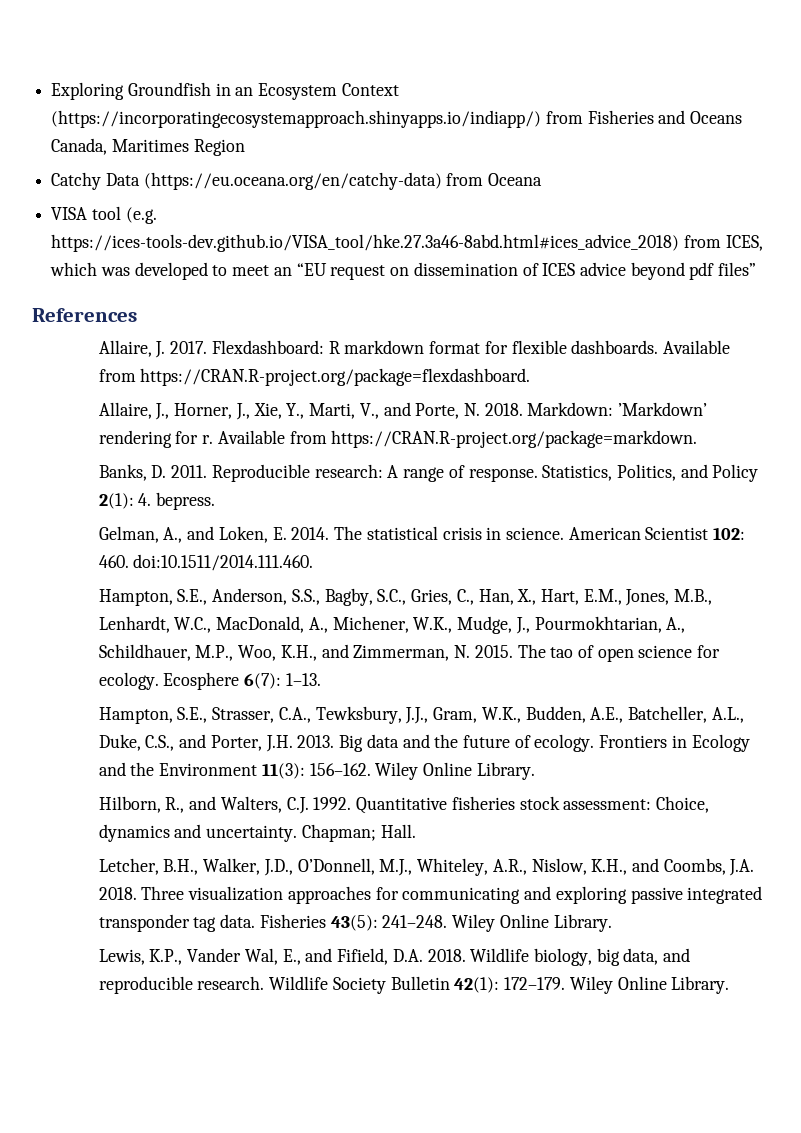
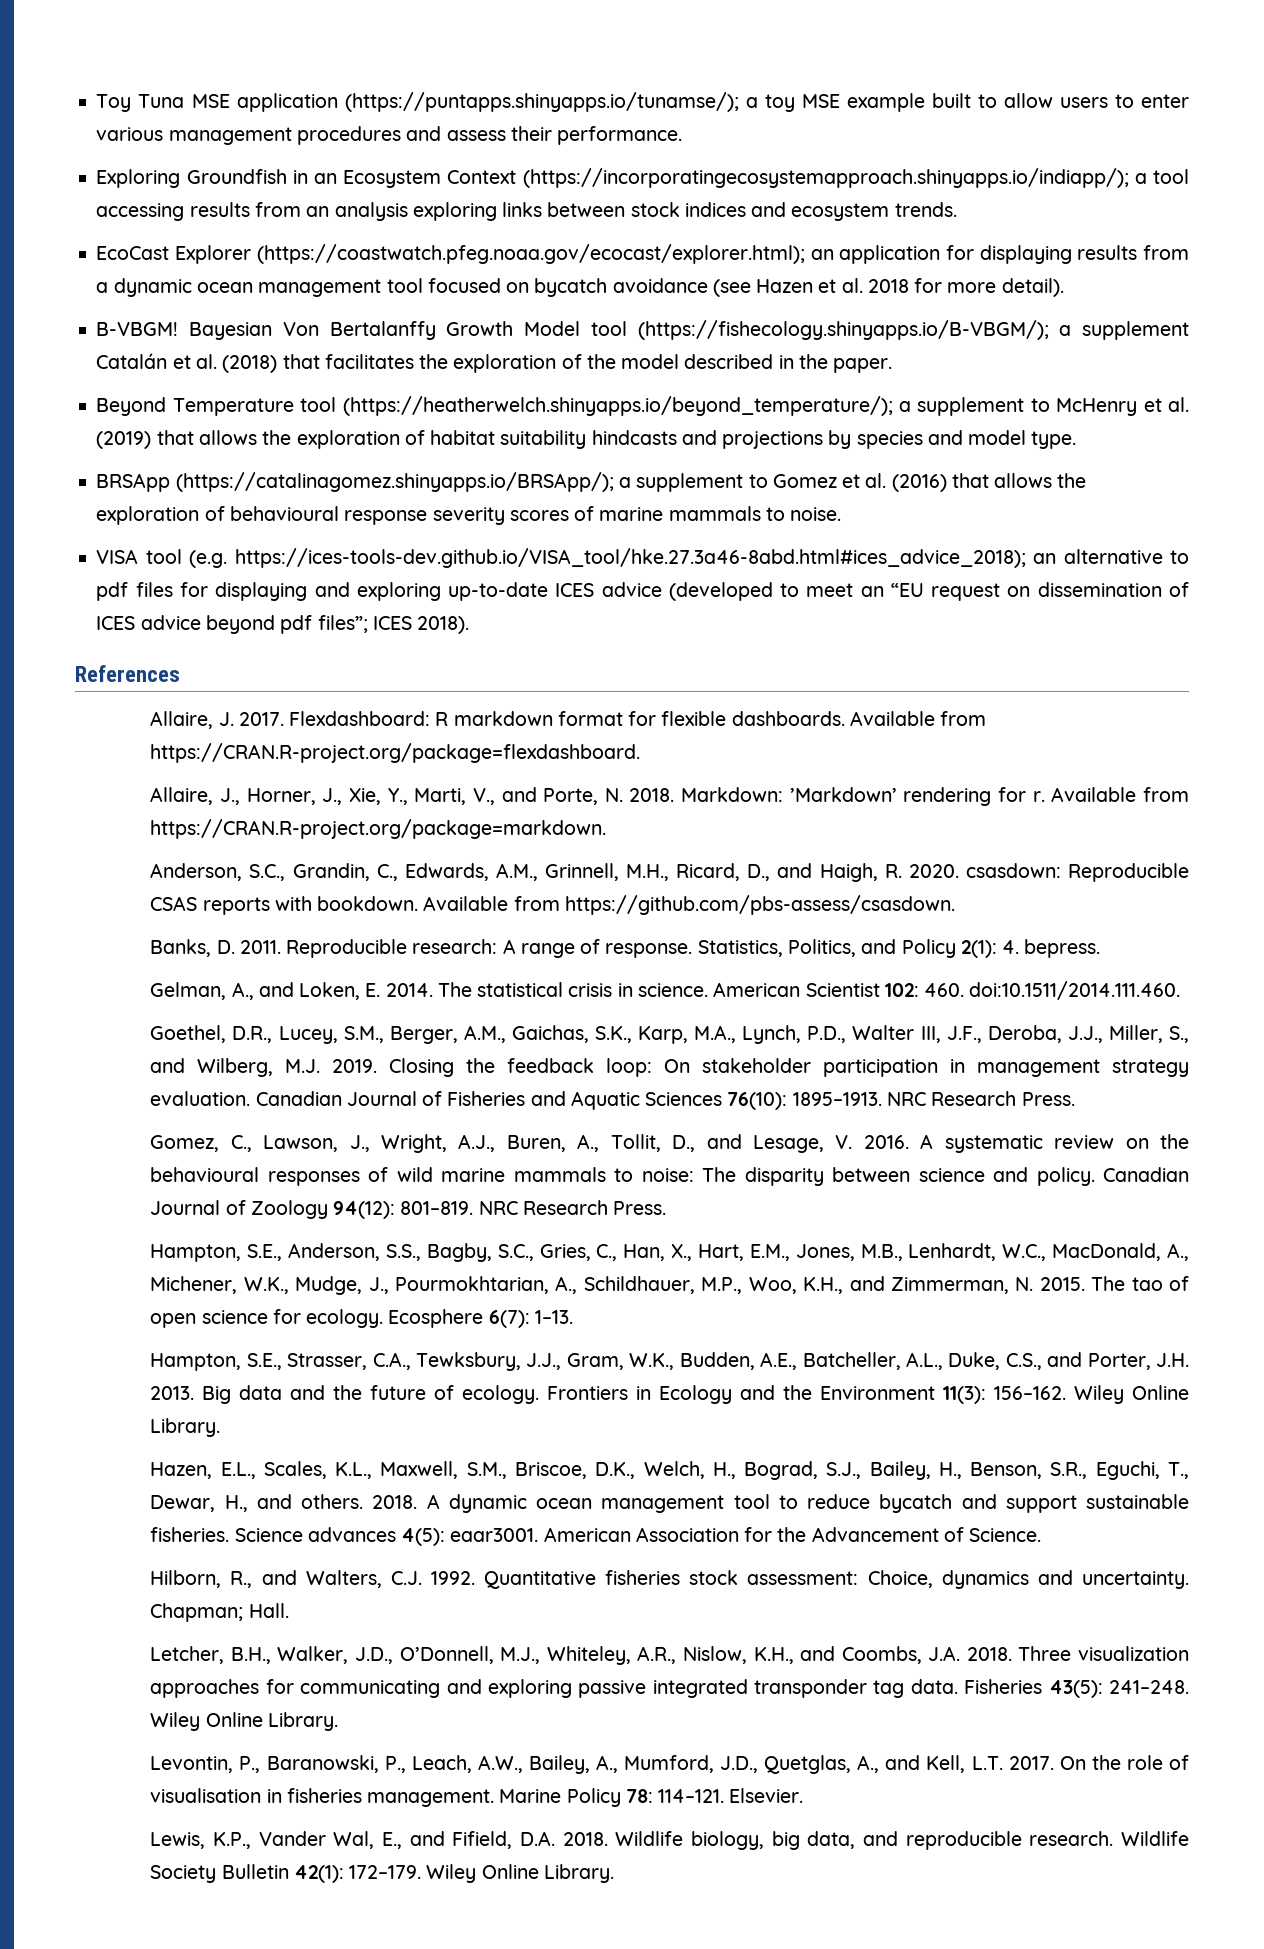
+ Toy Tuna MSE application (https://puntapps.shinyapps.io/tunamse/); a toy MSE example built to allow users to enter various management procedures and assess their performance.
- Exploring Groundfish in an Ecosystem Context (https://incorporatingecosystemapproach.shinyapps.io/indiapp/) from Fisheries and Oceans Canada, Maritimes Region
- Catchy Data (https://eu.oceana.org/en/catchy-data) from Oceana
- VISA tool (e.g. https://ices-tools-dev.github.io/VISA_tool/hke.27.3a46-8abd.html#ices_advice_2018) from ICES, which was developed to meet an “EU request on dissemination of ICES advice beyond pdf files”
+ Exploring Groundfish in an Ecosystem Context (https://incorporatingecosystemapproach.shinyapps.io/indiapp/); a tool accessing results from an analysis exploring links between stock indices and ecosystem trends.
+ EcoCast Explorer (https://coastwatch.pfeg.noaa.gov/ecocast/explorer.html); an application for displaying results from a dynamic ocean management tool focused on bycatch avoidance (see Hazen et al. 2018 for more detail).
+ B-VBGM! Bayesian Von Bertalanffy Growth Model tool (https://fishecology.shinyapps.io/B-VBGM/); a supplement Catalán et al. (2018) that facilitates the exploration of the model described in the paper.
+ Beyond Temperature tool (https://heatherwelch.shinyapps.io/beyond_temperature/); a supplement to McHenry et al. (2019) that allows the exploration of habitat suitability hindcasts and projections by species and model type.
+ BRSApp (https://catalinagomez.shinyapps.io/BRSApp/); a supplement to Gomez et al. (2016) that allows the exploration of behavioural response severity scores of marine mammals to noise.
+ VISA tool (e.g. https://ices-tools-dev.github.io/VISA_tool/hke.27.3a46-8abd.html#ices_advice_2018); an alternative to pdf files for displaying and exploring up-to-date ICES advice (developed to meet an “EU request on dissemination of ICES advice beyond pdf files”; ICES 2018).
+ Anderson, S.C., Grandin, C., Edwards, A.M., Grinnell, M.H., Ricard, D., and Haigh, R. 2020. csasdown: Reproducible CSAS reports with bookdown. Available from https://github.com/pbs-assess/csasdown.
+ Goethel, D.R., Lucey, S.M., Berger, A.M., Gaichas, S.K., Karp, M.A., Lynch, P.D., Walter III, J.F., Deroba, J.J., Miller, S., and Wilberg, M.J. 2019. Closing the feedback loop: On stakeholder participation in management strategy evaluation. Canadian Journal of Fisheries and Aquatic Sciences 76(10): 1895–1913. NRC Research Press.
+ Gomez, C., Lawson, J., Wright, A.J., Buren, A., Tollit, D., and Lesage, V. 2016. A systematic review on the behavioural responses of wild marine mammals to noise: The disparity between science and policy. Canadian Journal of Zoology 94(12): 801–819. NRC Research Press.
+ Hazen, E.L., Scales, K.L., Maxwell, S.M., Briscoe, D.K., Welch, H., Bograd, S.J., Bailey, H., Benson, S.R., Eguchi, T., Dewar, H., and others. 2018. A dynamic ocean management tool to reduce bycatch and support sustainable fisheries. Science advances 4(5): eaar3001. American Association for the Advancement of Science.
+ Levontin, P., Baranowski, P., Leach, A.W., Bailey, A., Mumford, J.D., Quetglas, A., and Kell, L.T. 2017. On the role of visualisation in fisheries management. Marine Policy 78: 114–121. Elsevier.

